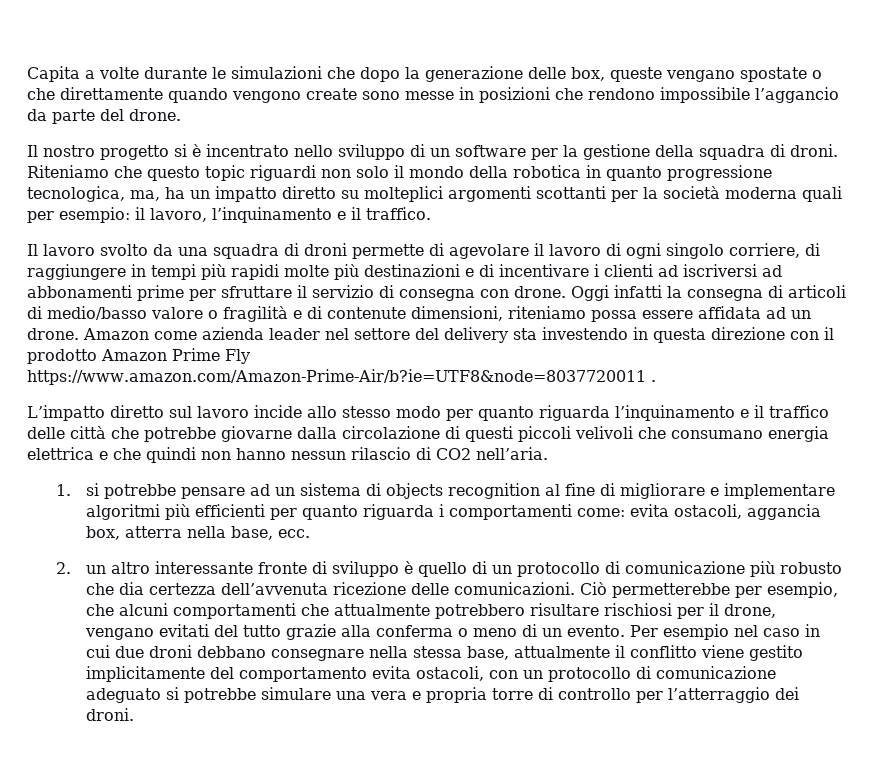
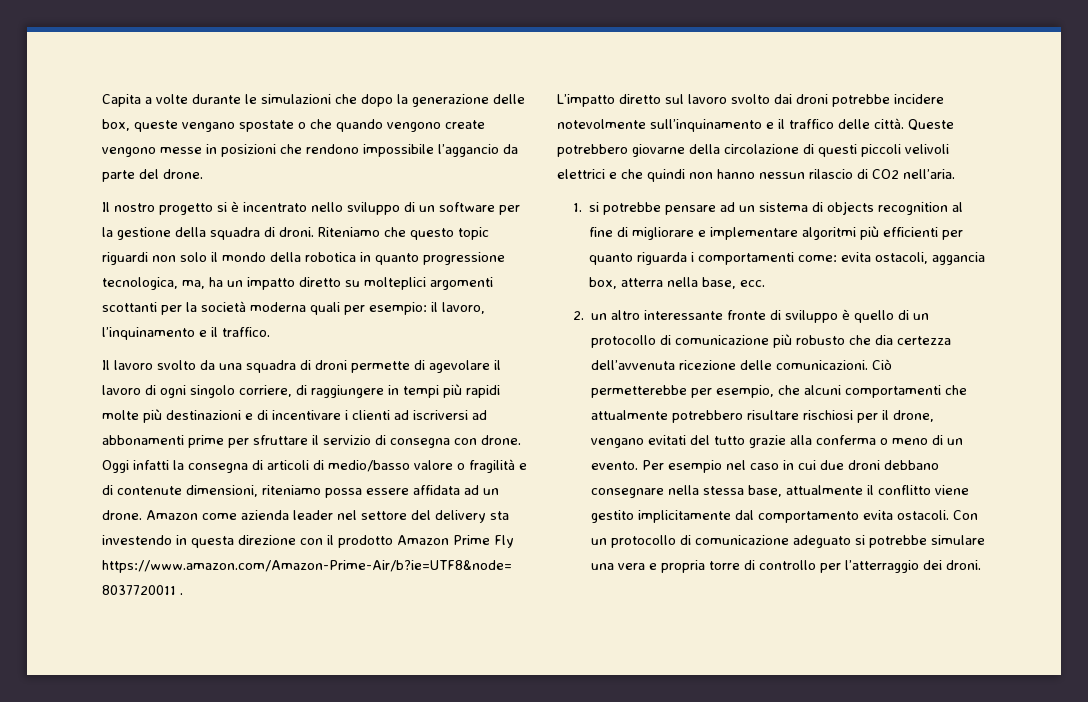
- Capita a volte durante le simulazioni che dopo la generazione delle box, queste vengano spostate o che direttamente quando vengono create sono messe in posizioni che rendono impossibile l’aggancio da parte del drone.
+ Capita a volte durante le simulazioni che dopo la generazione delle box, queste vengano spostate o che quando vengono create vengono messe in posizioni che rendono impossibile l’aggancio da parte del drone.
- L’impatto diretto sul lavoro incide allo stesso modo per quanto riguarda l’inquinamento e il traffico delle città che potrebbe giovarne dalla circolazione di questi piccoli velivoli che consumano energia elettrica e che quindi non hanno nessun rilascio di CO2 nell’aria.
+ L’impatto diretto sul lavoro svolto dai droni potrebbe incidere notevolmente sull’inquinamento e il traffico delle città. Queste potrebbero giovarne della circolazione di questi piccoli velivoli elettrici e che quindi non hanno nessun rilascio di CO2 nell’aria.
- Per esempio nel caso in cui due droni debbano consegnare nella stessa base, attualmente il conflitto viene gestito implicitamente del comportamento evita ostacoli, con un protocollo di comunicazione adeguato si potrebbe simulare una vera e propria torre di controllo per l’atterraggio dei droni.
+ Per esempio nel caso in cui due droni debbano consegnare nella stessa base, attualmente il conflitto viene gestito implicitamente dal comportamento evita ostacoli. Con un protocollo di comunicazione adeguato si potrebbe simulare una vera e propria torre di controllo per l’atterraggio dei droni.

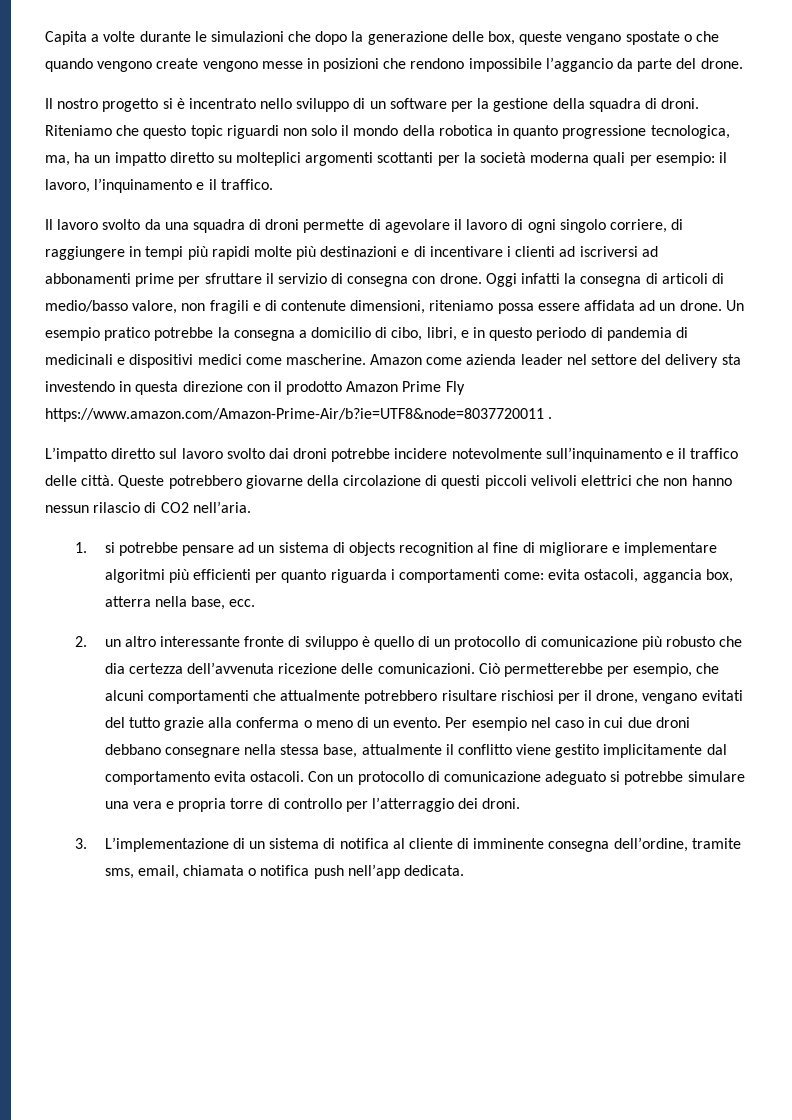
- Oggi infatti la consegna di articoli di medio/basso valore o fragilità e di contenute dimensioni, riteniamo possa essere affidata ad un drone.
+ Oggi infatti la consegna di articoli di medio/basso valore, non fragili e di contenute dimensioni, riteniamo possa essere affidata ad un drone.
+ Un esempio pratico potrebbe la consegna a domicilio di cibo, libri, e in questo periodo di pandemia di medicinali e dispositivi medici come mascherine.
- Queste potrebbero giovarne della circolazione di questi piccoli velivoli elettrici e che quindi non hanno nessun rilascio di CO2 nell’aria.
+ Queste potrebbero giovarne della circolazione di questi piccoli velivoli elettrici che non hanno nessun rilascio di CO2 nell’aria.
+ 3. L’implementazione di un sistema di notifica al cliente di imminente consegna dell’ordine, tramite sms, email, chiamata o notifica push nell’app dedicata.

